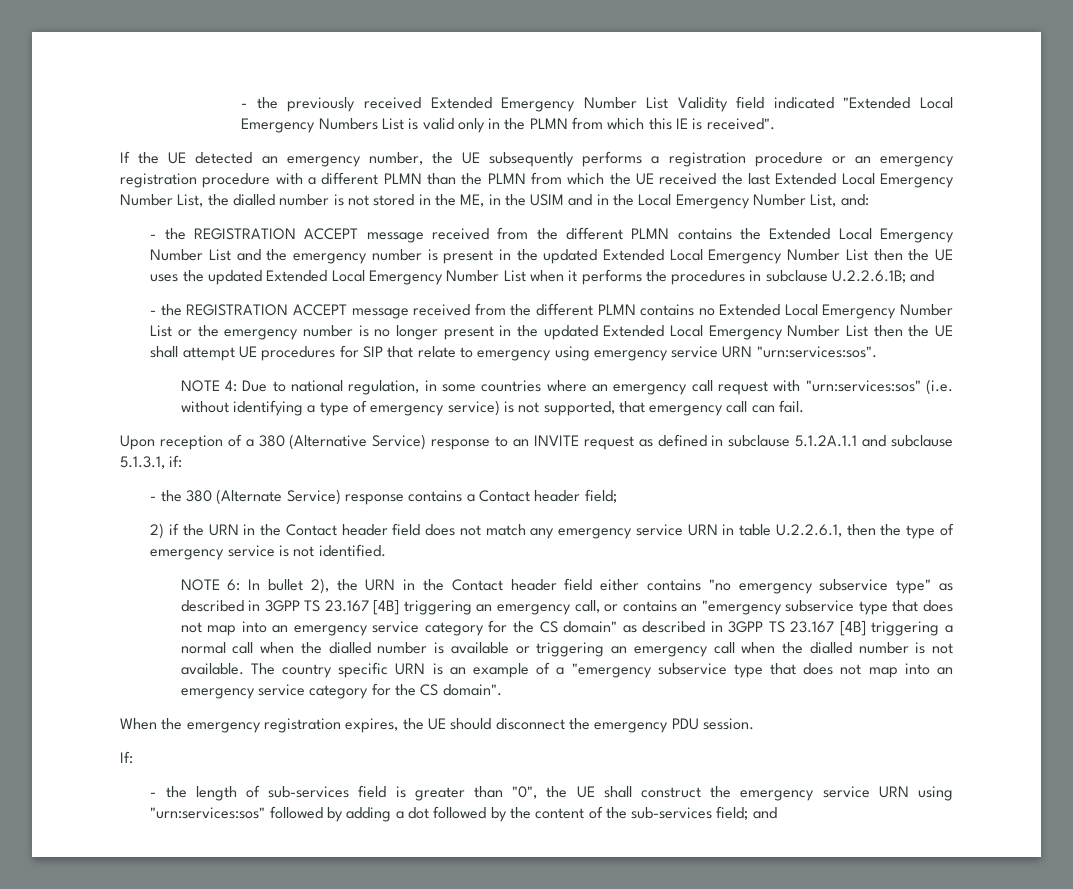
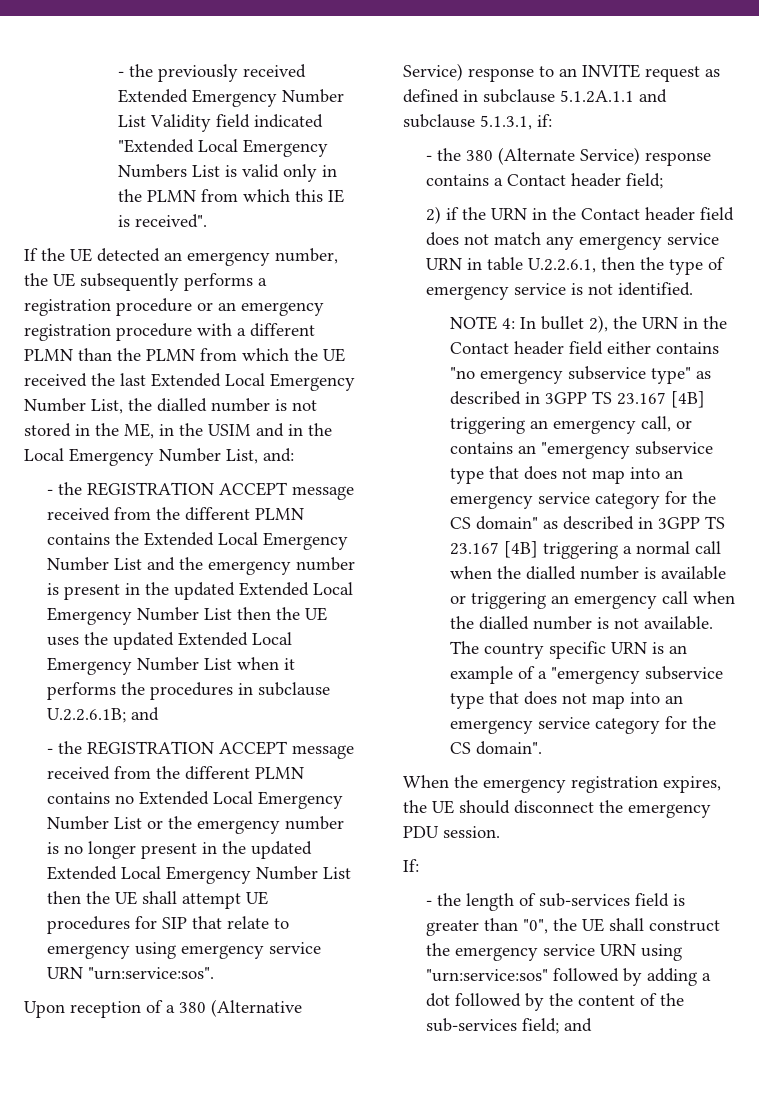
- - the REGISTRATION ACCEPT message received from the different PLMN contains no Extended Local Emergency Number List or the emergency number is no longer present in the updated Extended Local Emergency Number List then the UE shall attempt UE procedures for SIP that relate to emergency using emergency service URN "urn:services:sos".
- NOTE 4: Due to national regulation, in some countries where an emergency call request with "urn:services:sos" (i.e. without identifying a type of emergency service) is not supported, that emergency call can fail.
+ - the REGISTRATION ACCEPT message received from the different PLMN contains no Extended Local Emergency Number List or the emergency number is no longer present in the updated Extended Local Emergency Number List then the UE shall attempt UE procedures for SIP that relate to emergency using emergency service URN "urn:service:sos".
- NOTE 6:
+ NOTE 4:
- - the length of sub-services field is greater than "0", the UE shall construct the emergency service URN using "urn:services:sos" followed by adding a dot followed by the content of the sub-services field; and
+ - the length of sub-services field is greater than "0", the UE shall construct the emergency service URN using "urn:service:sos" followed by adding a dot followed by the content of the sub-services field; and

